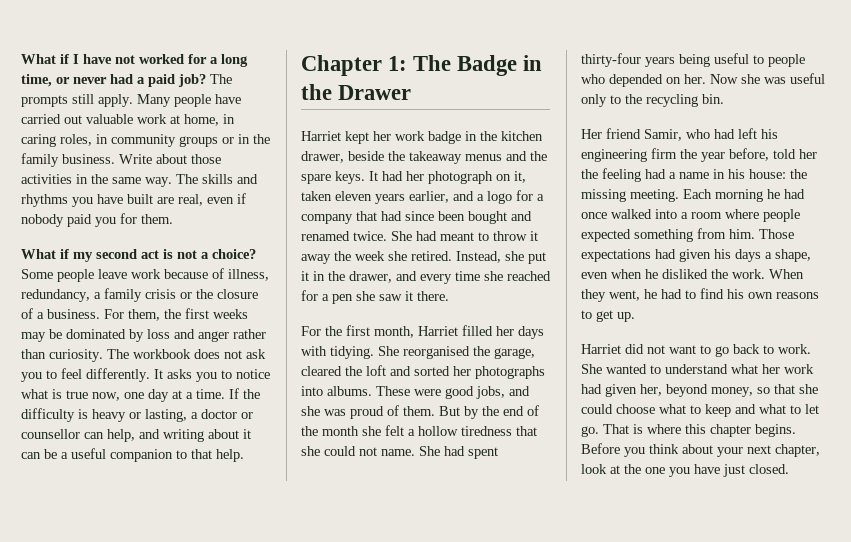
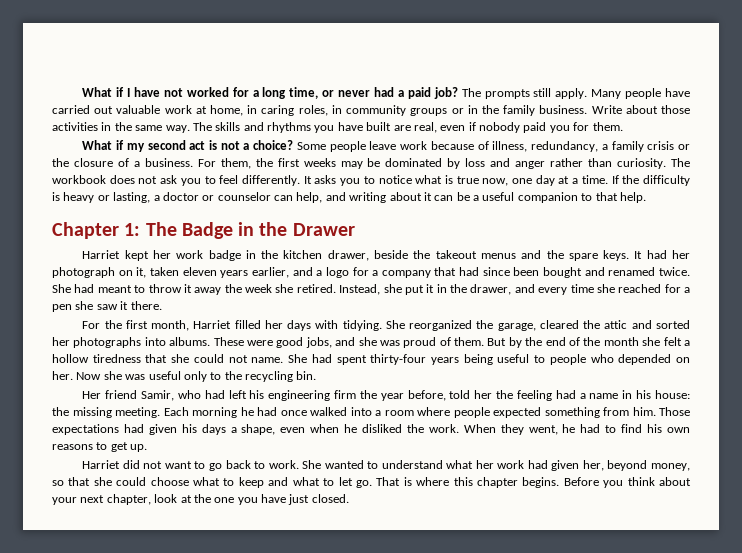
- If the difficulty is heavy or lasting, a doctor or counsellor can help, and writing about it can be a useful companion to that help.
+ If the difficulty is heavy or lasting, a doctor or counselor can help, and writing about it can be a useful companion to that help.
- Harriet kept her work badge in the kitchen drawer, beside the takeaway menus and the spare keys.
+ Harriet kept her work badge in the kitchen drawer, beside the takeout menus and the spare keys.
- She reorganised the garage, cleared the loft and sorted her photographs into albums.
+ She reorganized the garage, cleared the attic and sorted her photographs into albums.

